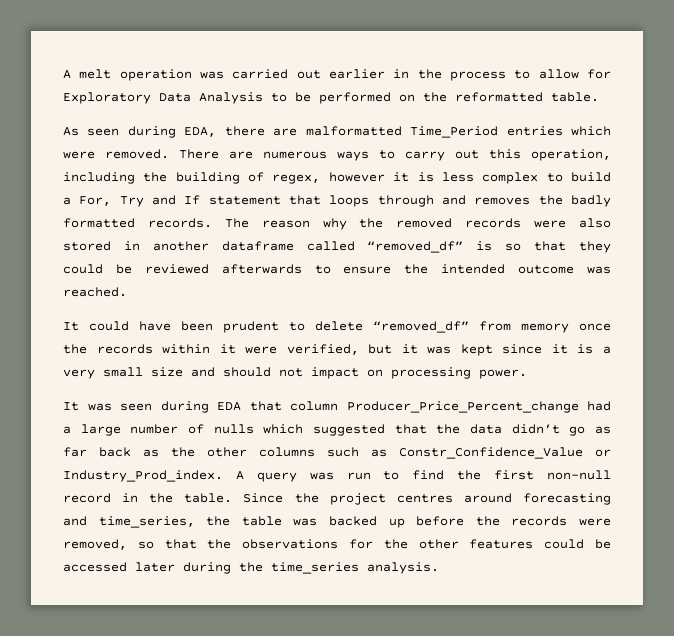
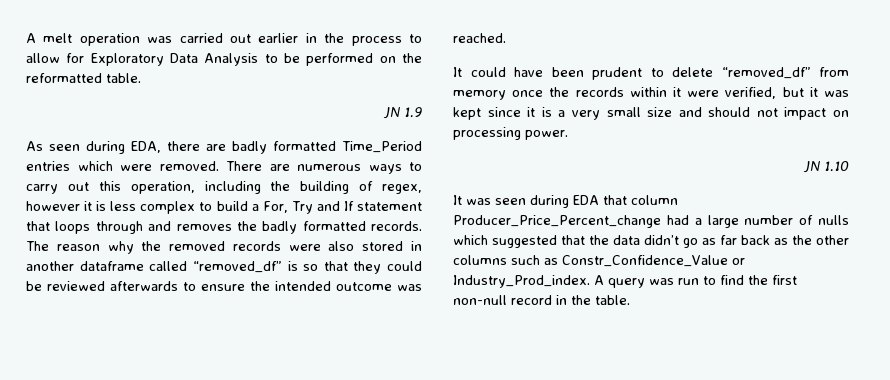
+ JN 1.9
- As seen during EDA, there are malformatted Time_Period entries which were removed.
+ As seen during EDA, there are badly formatted Time_Period entries which were removed.
+ JN 1.10
- Since the project centres around forecasting and time_series, the table was backed up before the records were removed, so that the observations for the other features could be accessed later during the time_series analysis.

